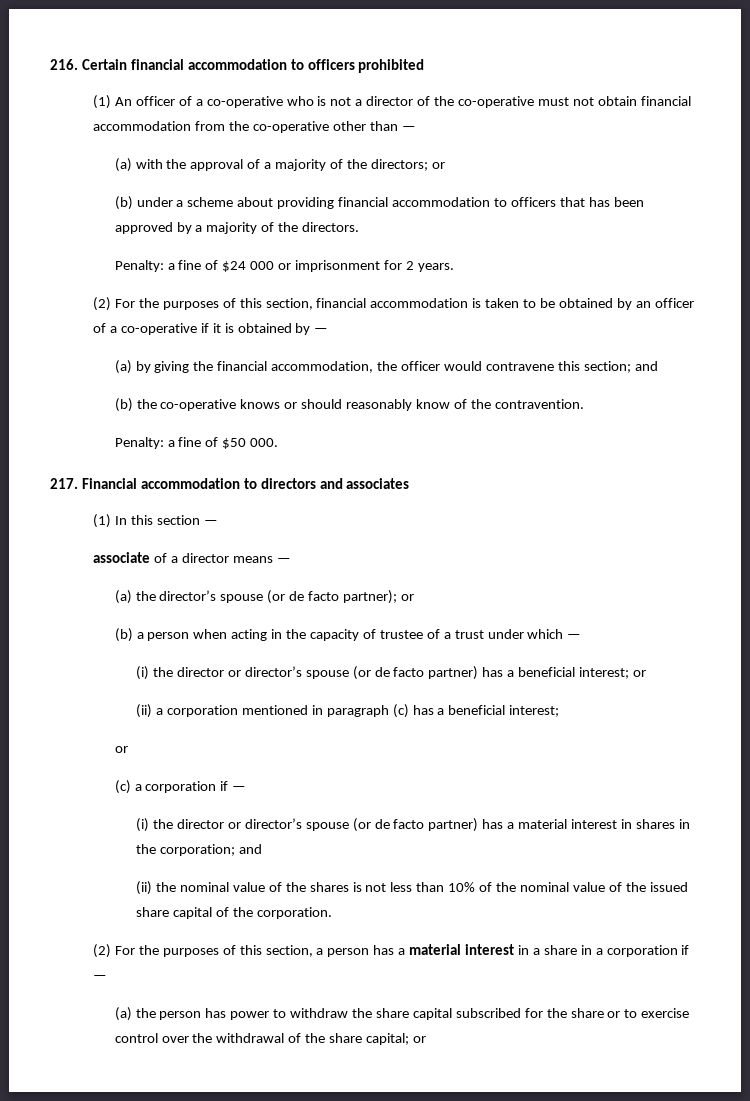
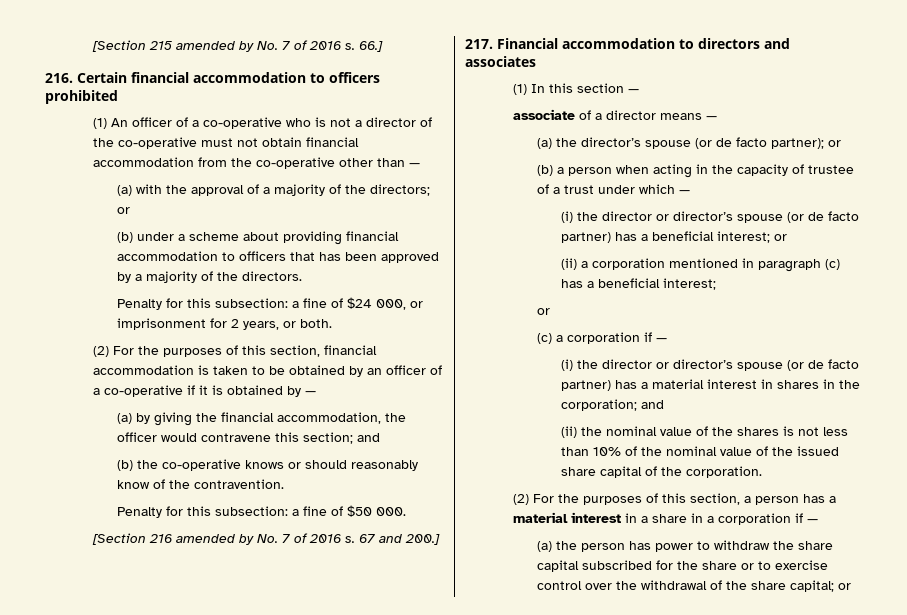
+ [Section 215 amended by No. 7 of 2016 s. 66.]
- Penalty: a fine of $24 000 or imprisonment for 2 years.
+ Penalty for this subsection: a fine of $24 000, or imprisonment for 2 years, or both.
- Penalty: a fine of $50 000.
+ Penalty for this subsection: a fine of $50 000.
+ [Section 216 amended by No. 7 of 2016 s. 67 and 200.]

